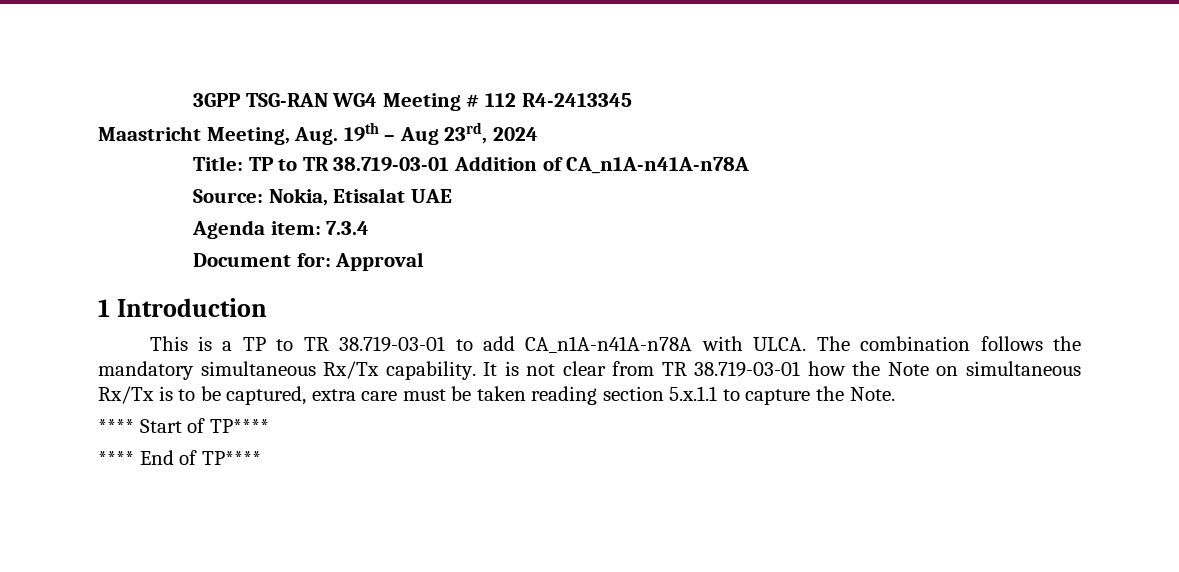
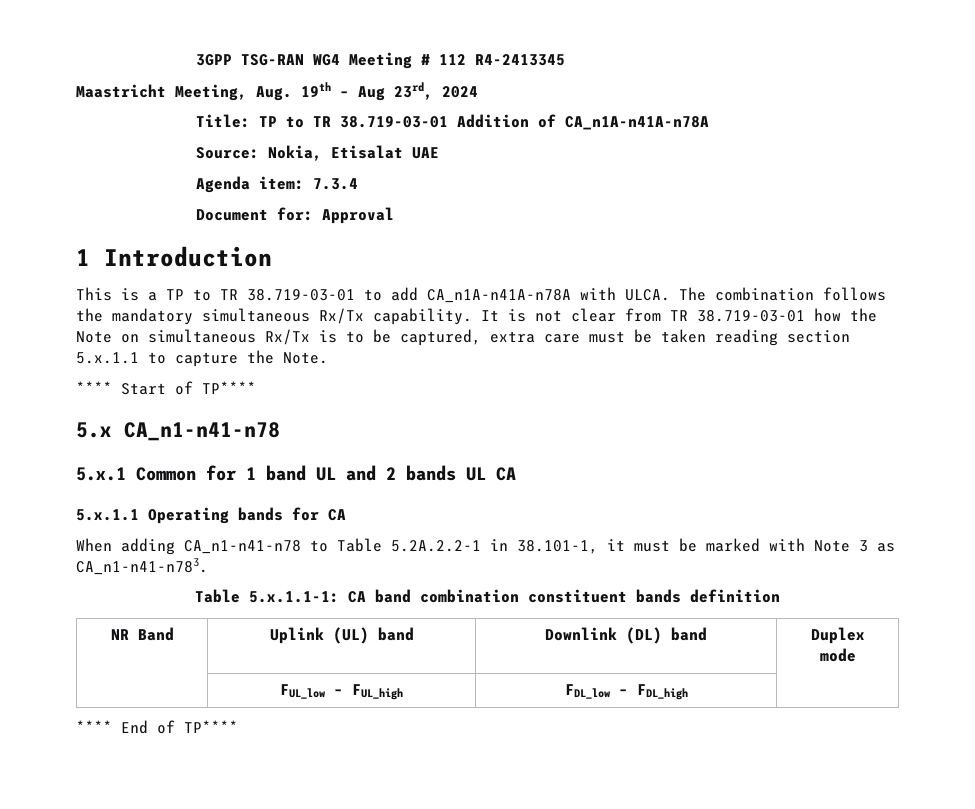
+ 5.x CA_n1-n41-n78
+ 5.x.1 Common for 1 band UL and 2 bands UL CA
+ 5.x.1.1 Operating bands for CA
+ When adding CA_n1-n41-n78 to Table 5.2A.2.2-1 in 38.101-1, it must be marked with Note 3 as CA_n1-n41-n783.
+ Table 5.x.1.1-1: CA band combination constituent bands definition
+ NR Band | Uplink (UL) band | Downlink (DL) band | Duplex
+ mode
+ | FUL_low – FUL_high | FDL_low – FDL_high |

